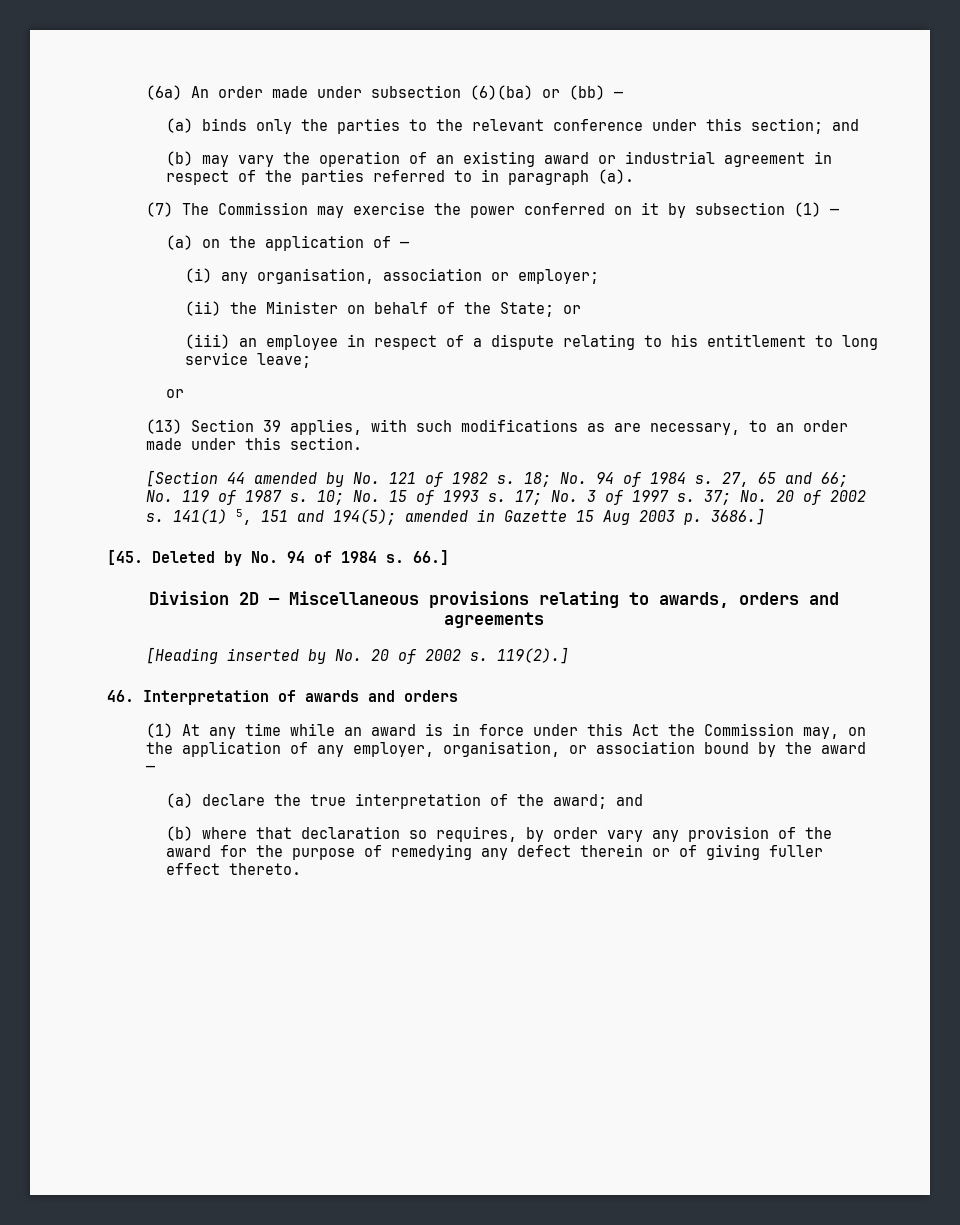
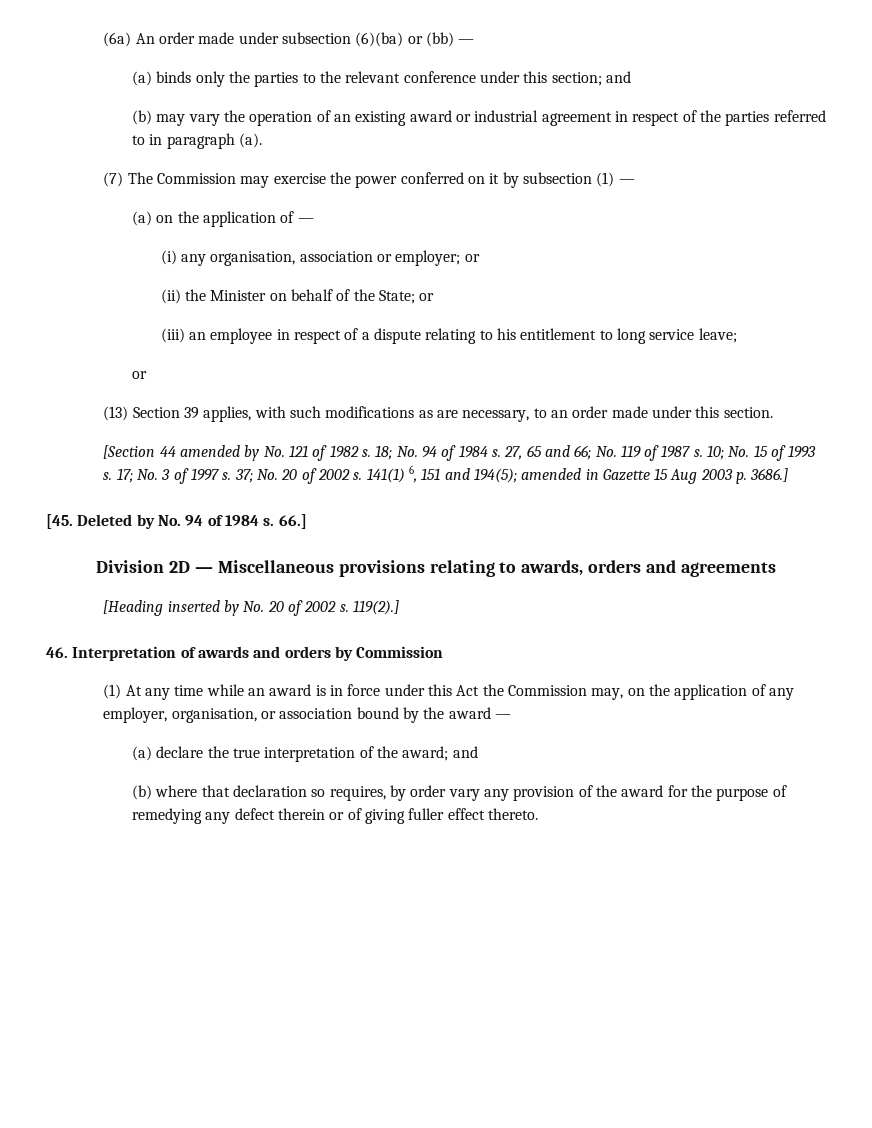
- (i) any organisation, association or employer;
+ (i) any organisation, association or employer; or
- 141(1) 5, 151 and 194(5); amended in Gazette 15 Aug 2003 p. 3686.]
+ 141(1) 6, 151 and 194(5); amended in Gazette 15 Aug 2003 p. 3686.]
- 46. Interpretation of awards and orders
+ 46. Interpretation of awards and orders by Commission

